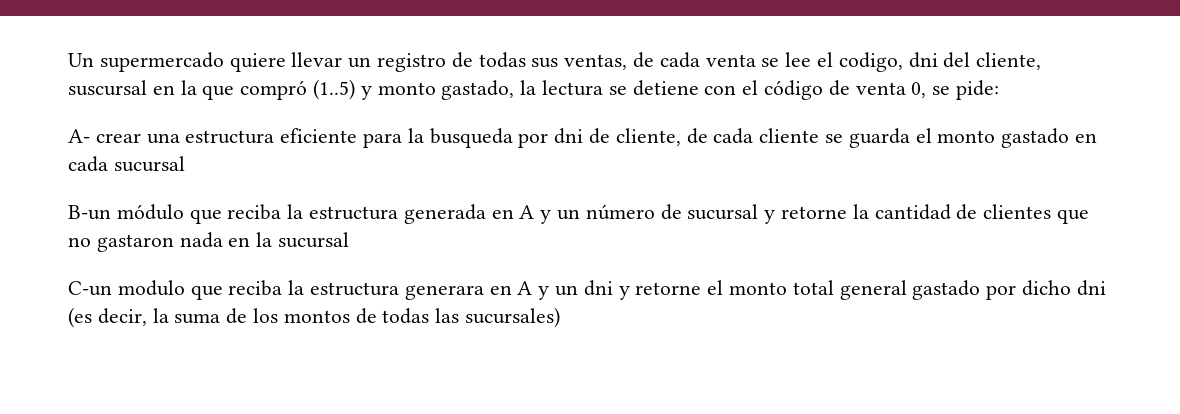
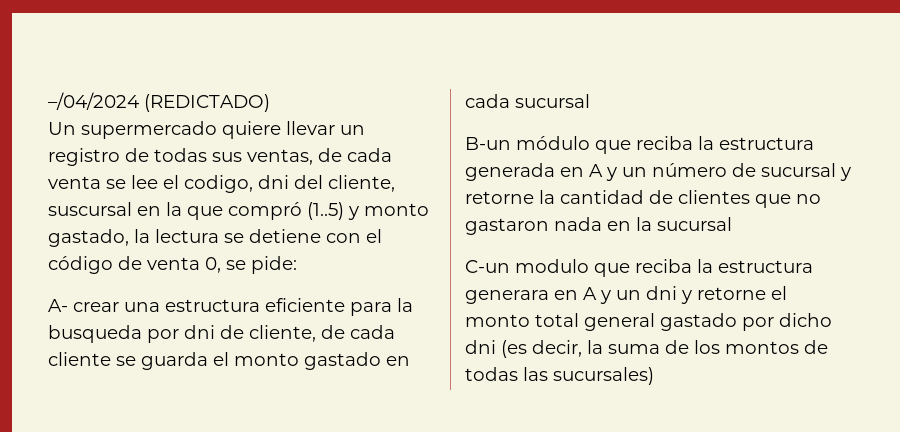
+ –/04/2024 (REDICTADO)

